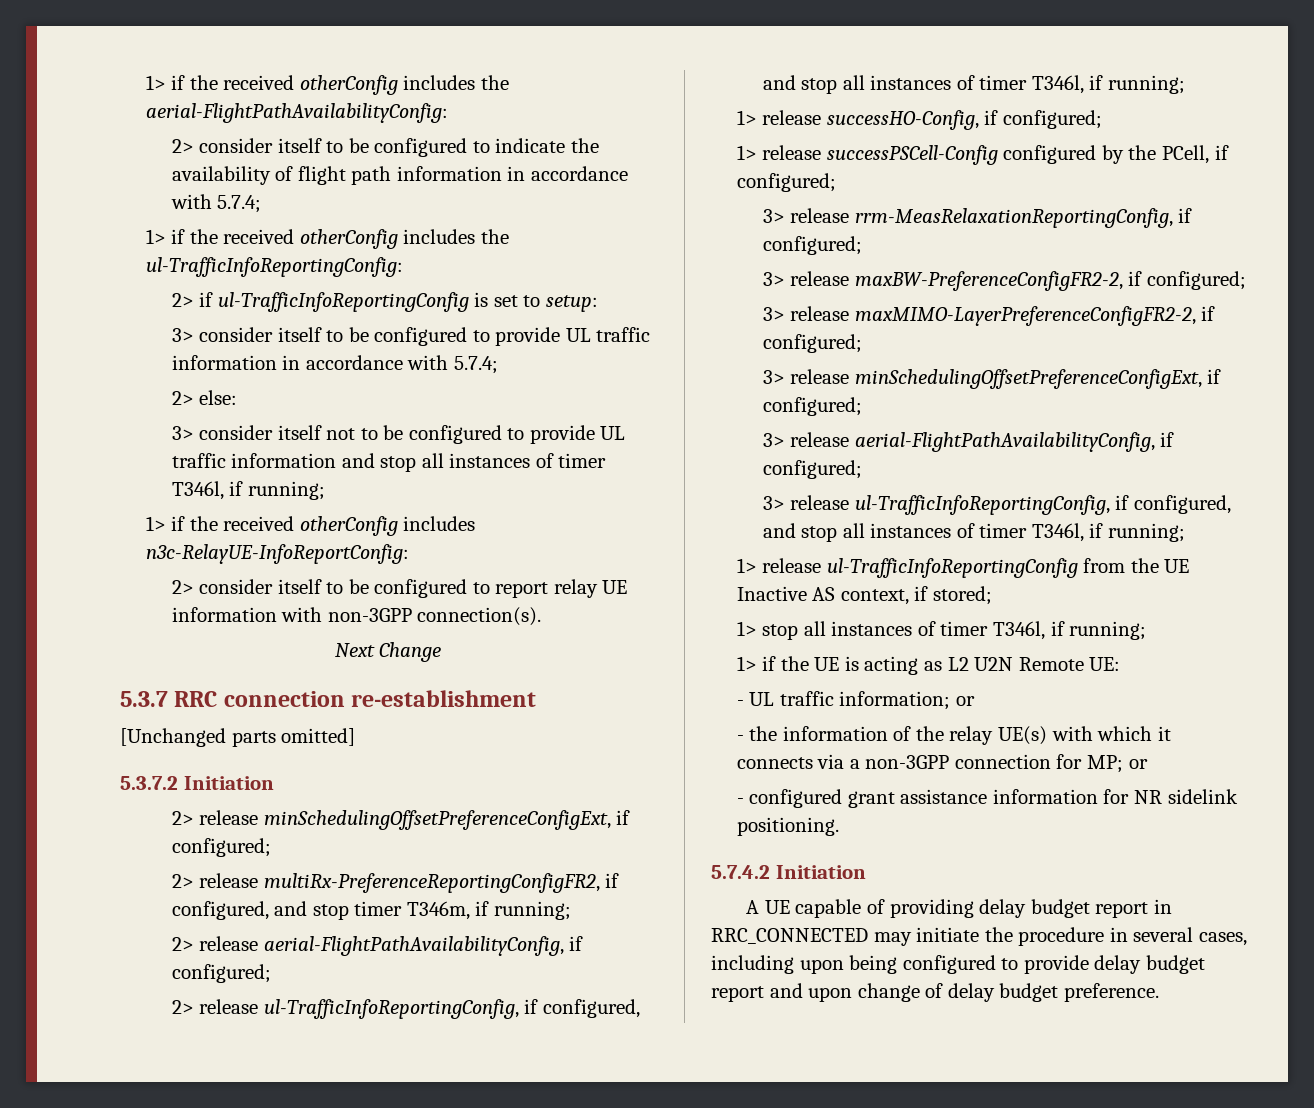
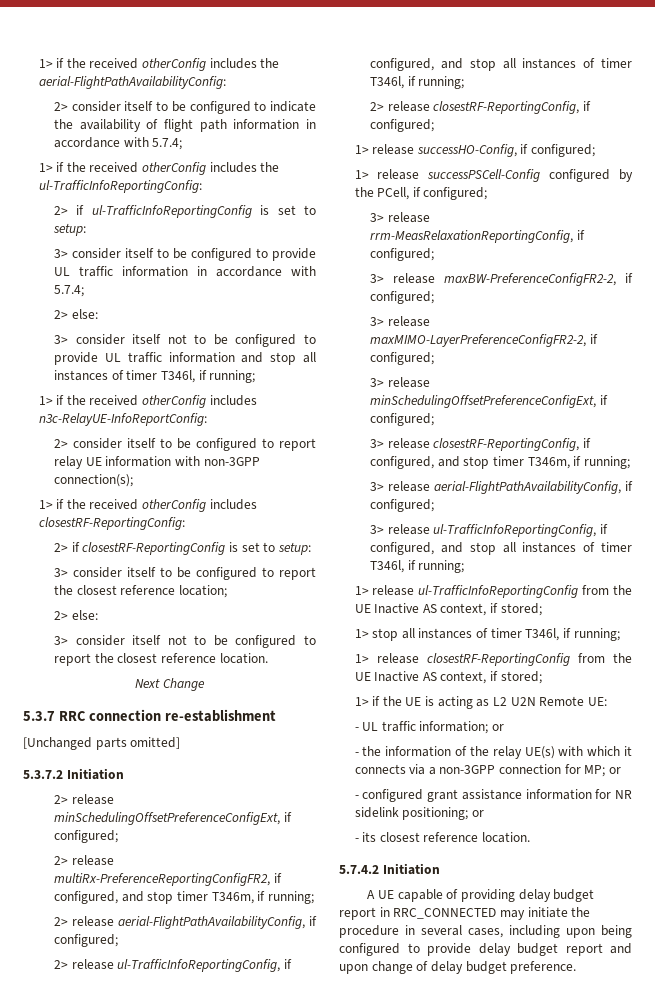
- 2> consider itself to be configured to report relay UE information with non-3GPP connection(s).
+ 2> consider itself to be configured to report relay UE information with non-3GPP connection(s);
+ 1> if the received otherConfig includes closestRF-ReportingConfig:
+ 2> if closestRF-ReportingConfig is set to setup:
+ 3> consider itself to be configured to report the closest reference location;
+ 2> else:
+ 3> consider itself not to be configured to report the closest reference location.
+ 2> release closestRF-ReportingConfig, if configured;
+ 3> release closestRF-ReportingConfig, if configured, and stop timer T346m, if running;
+ 1> release closestRF-ReportingConfig from the UE Inactive AS context, if stored;
- - configured grant assistance information for NR sidelink positioning.
+ - configured grant assistance information for NR sidelink positioning; or
+ - its closest reference location.

